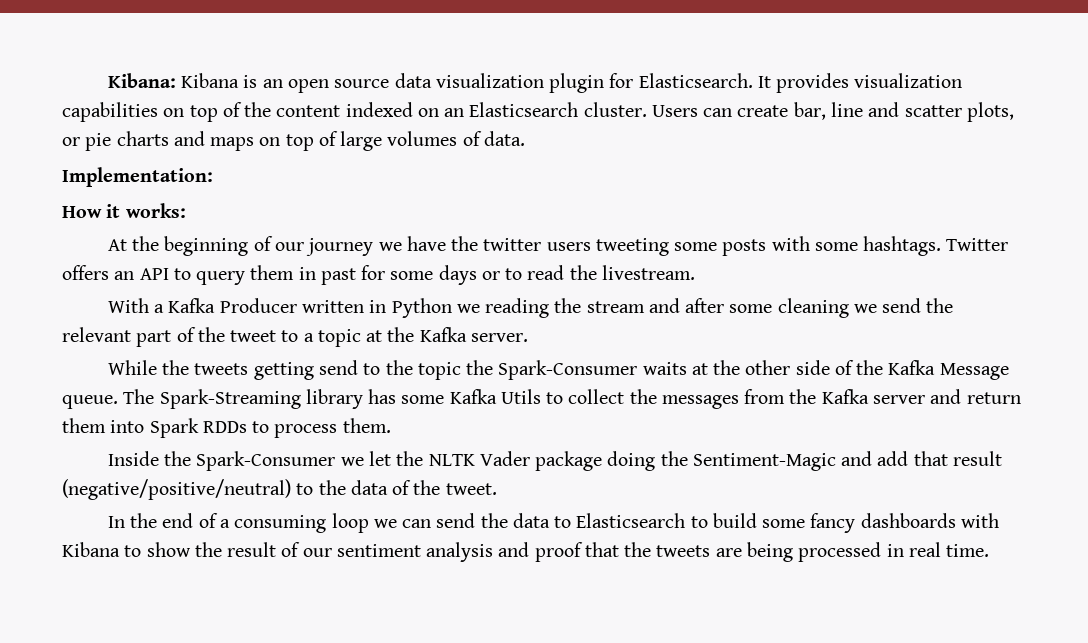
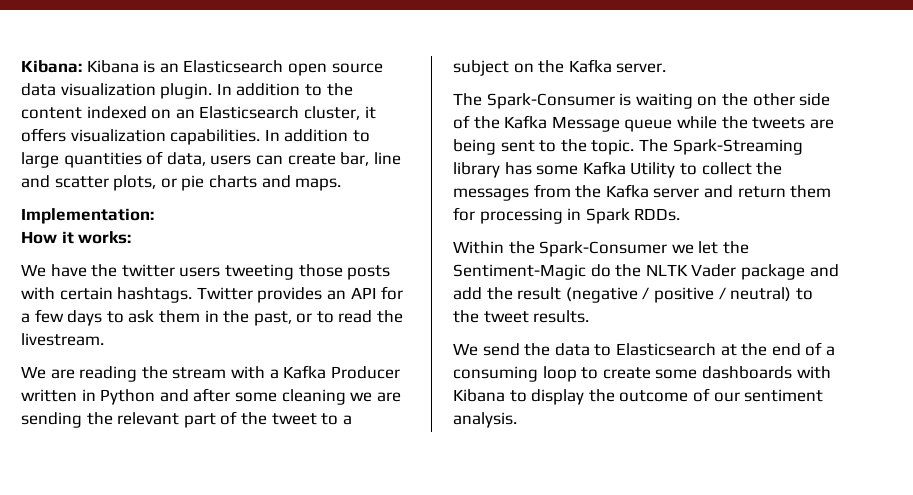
- Kibana: Kibana is an open source data visualization plugin for Elasticsearch. It provides visualization capabilities on top of the content indexed on an Elasticsearch cluster. Users can create bar, line and scatter plots, or pie charts and maps on top of large volumes of data.
+ Kibana: Kibana is an Elasticsearch open source data visualization plugin. In addition to the content indexed on an Elasticsearch cluster, it offers visualization capabilities. In addition to large quantities of data, users can create bar, line and scatter plots, or pie charts and maps.
  Implementation:
  How it works:
- At the beginning of our journey we have the twitter users tweeting some posts with some hashtags.
+ We have the twitter users tweeting those posts with certain hashtags.
- Twitter offers an API to query them in past for some days or to read the livestream.
+ Twitter provides an API for a few days to ask them in the past, or to read the livestream.
- With a Kafka Producer written in Python we reading the stream and after some cleaning we send the relevant part of the tweet to a topic at the Kafka server.
+ We are reading the stream with a Kafka Producer written in Python and after some cleaning we are sending the relevant part of the tweet to a subject on the Kafka server.
- While the tweets getting send to the topic the Spark-Consumer waits at the other side of the Kafka Message queue.
+ The Spark-Consumer is waiting on the other side of the Kafka Message queue while the tweets are being sent to the topic.
- The Spark-Streaming library has some Kafka Utils to collect the messages from the Kafka server and return them into Spark RDDs to process them.
- Inside the Spark-Consumer we let the NLTK Vader package doing the Sentiment-Magic and add that result (negative/positive/neutral) to the data of the tweet.
- In the end of a consuming loop we can send the data to Elasticsearch to build some fancy dashboards with Kibana to show the result of our sentiment analysis and proof that the tweets are being processed in real time.
+ The Spark-Streaming library has some Kafka Utility to collect the messages from the Kafka server and return them for processing in Spark RDDs.
+ Within the Spark-Consumer we let the Sentiment-Magic do the NLTK Vader package and add the result (negative / positive / neutral) to the tweet results.
+ We send the data to Elasticsearch at the end of a consuming loop to create some dashboards with Kibana to display the outcome of our sentiment analysis.

